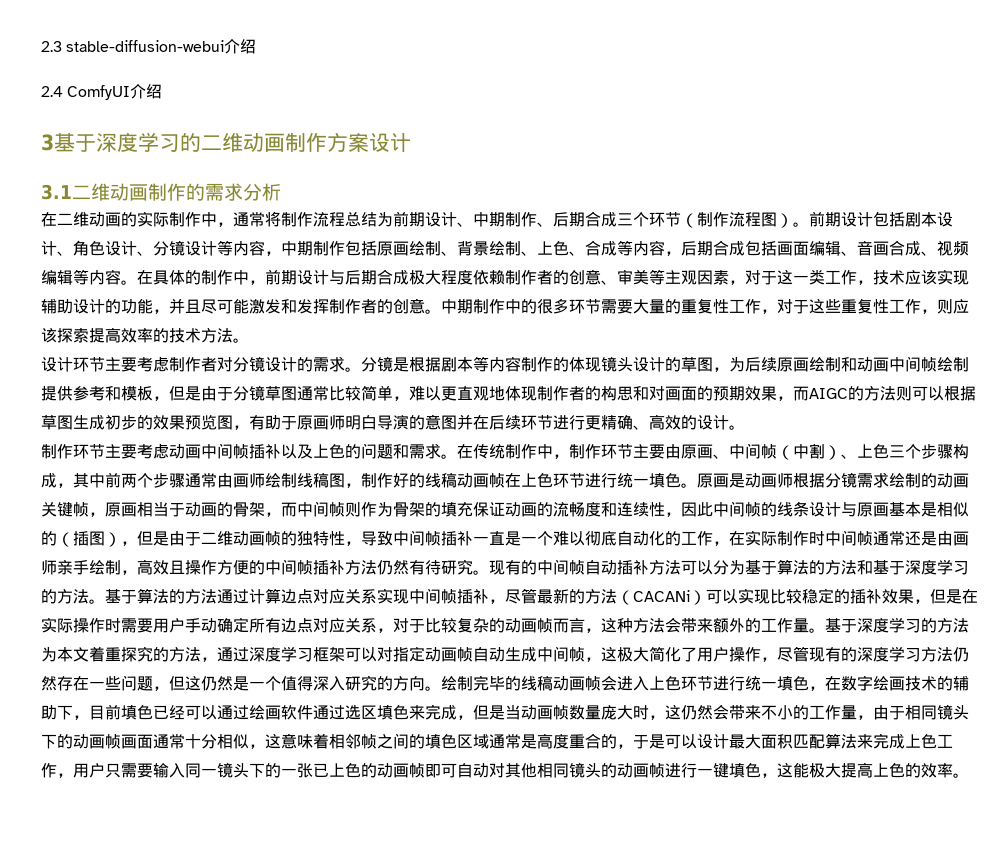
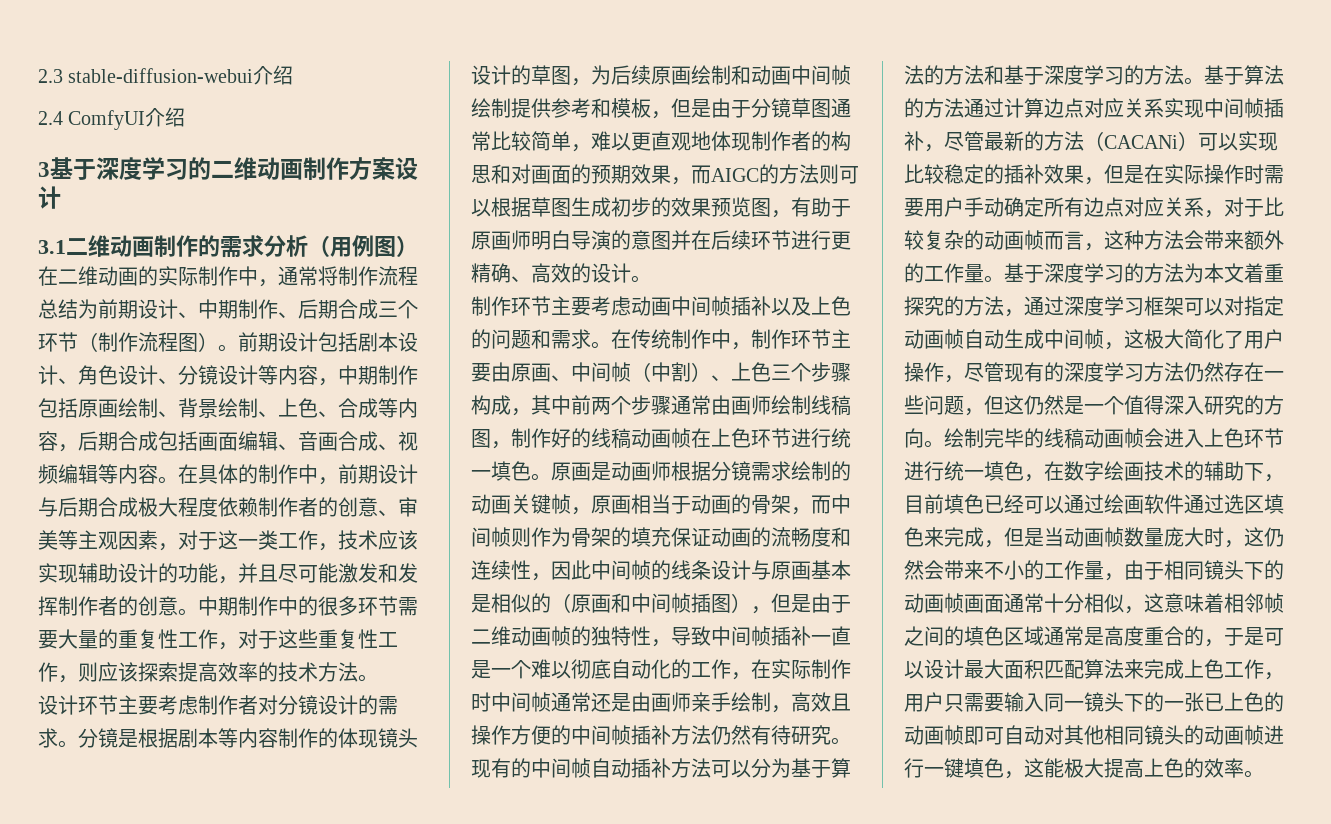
- 3.1二维动画制作的需求分析
+ 3.1二维动画制作的需求分析（用例图）
- 原画是动画师根据分镜需求绘制的动画关键帧，原画相当于动画的骨架，而中间帧则作为骨架的填充保证动画的流畅度和连续性，因此中间帧的线条设计与原画基本是相似的（插图），但是由于二维动画帧的独特性，导致中间帧插补一直是一个难以彻底自动化的工作，在实际制作时中间帧通常还是由画师亲手绘制，高效且操作方便的中间帧插补方法仍然有待研究。
+ 原画是动画师根据分镜需求绘制的动画关键帧，原画相当于动画的骨架，而中间帧则作为骨架的填充保证动画的流畅度和连续性，因此中间帧的线条设计与原画基本是相似的（原画和中间帧插图），但是由于二维动画帧的独特性，导致中间帧插补一直是一个难以彻底自动化的工作，在实际制作时中间帧通常还是由画师亲手绘制，高效且操作方便的中间帧插补方法仍然有待研究。

